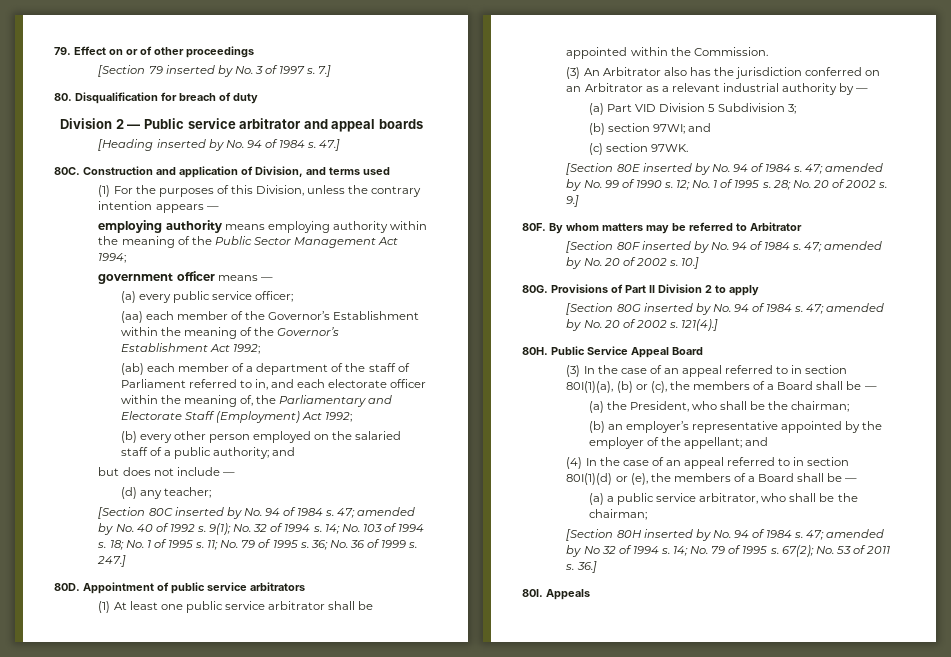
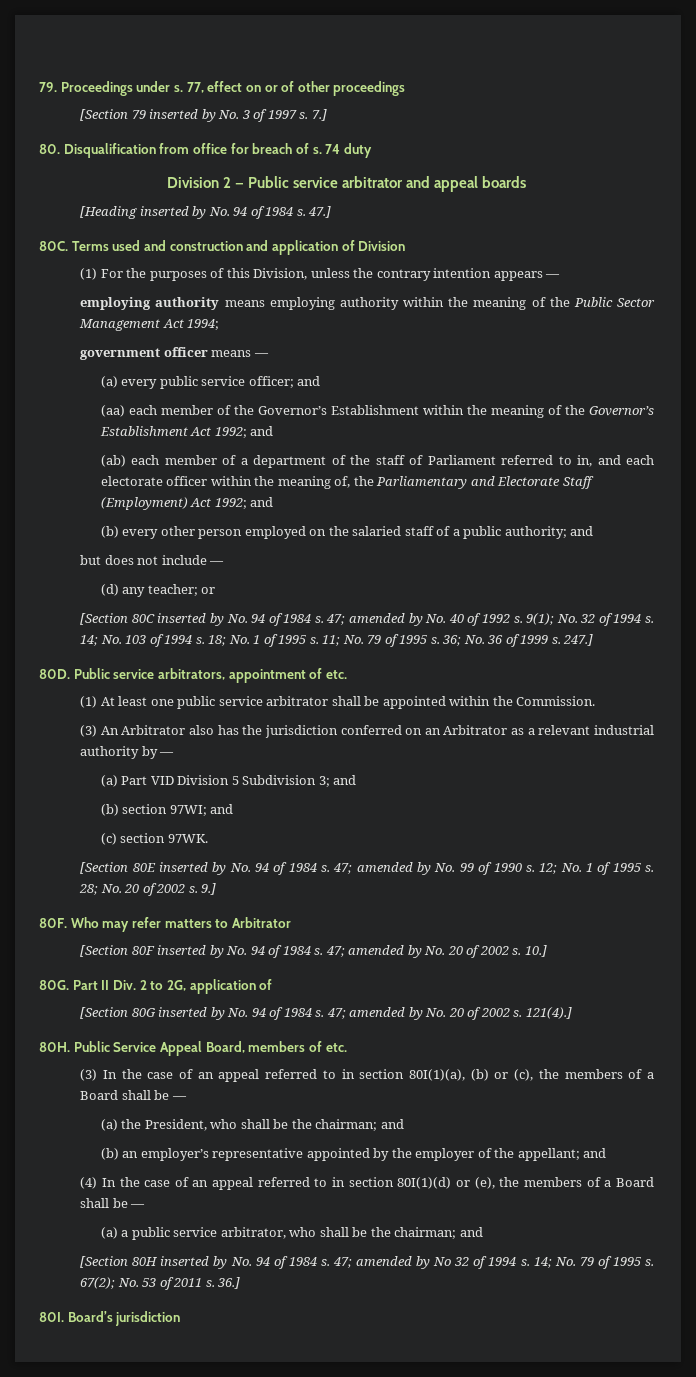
- 79. Effect on or of other proceedings
+ 79. Proceedings under s. 77, effect on or of other proceedings
- 80. Disqualification for breach of duty
+ 80. Disqualification from office for breach of s. 74 duty
- Construction and application of Division, and terms used
+ Terms used and construction and application of Division
- (a) every public service officer;
+ (a) every public service officer; and
- (aa) each member of the Governor’s Establishment within the meaning of the Governor’s Establishment Act 1992;
+ (aa) each member of the Governor’s Establishment within the meaning of the Governor’s Establishment Act 1992; and
- (ab) each member of a department of the staff of Parliament referred to in, and each electorate officer within the meaning of, the Parliamentary and Electorate Staff (Employment) Act 1992;
+ (ab) each member of a department of the staff of Parliament referred to in, and each electorate officer within the meaning of, the Parliamentary and Electorate Staff (Employment) Act 1992; and
- (d) any teacher;
+ (d) any teacher; or
- Appointment of public service arbitrators
+ Public service arbitrators, appointment of etc.
- (a) Part VID Division 5 Subdivision 3;
+ (a) Part VID Division 5 Subdivision 3; and
- By whom matters may be referred to Arbitrator
+ Who may refer matters to Arbitrator
- Provisions of Part II Division 2 to apply
+ Part II Div. 2 to 2G, application of
- Public Service Appeal Board
+ Public Service Appeal Board, members of etc.
- (a) the President, who shall be the chairman;
+ (a) the President, who shall be the chairman; and
- (a) a public service arbitrator, who shall be the chairman;
+ (a) a public service arbitrator, who shall be the chairman; and
- Appeals
+ Board’s jurisdiction

